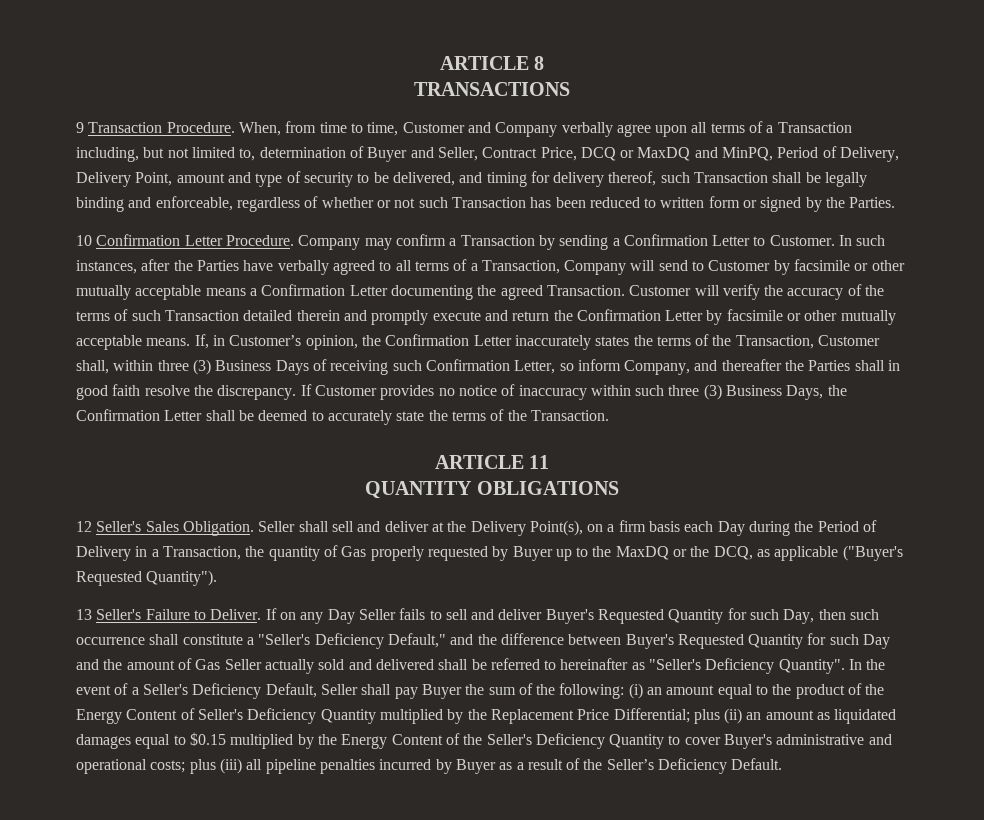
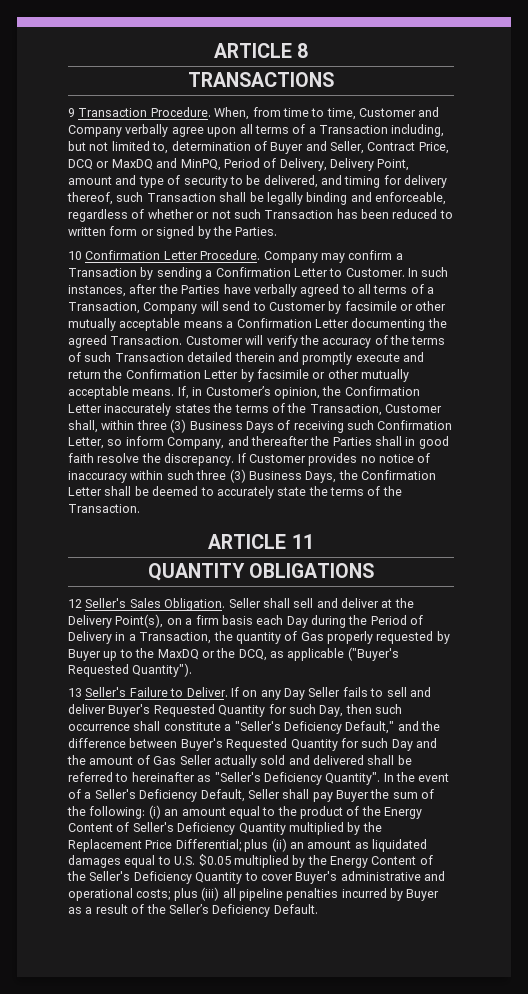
- plus (ii) an amount as liquidated damages equal to $0.15 multiplied by the Energy Content of the Seller's Deficiency Quantity to cover Buyer's administrative and operational costs;
+ plus (ii) an amount as liquidated damages equal to U.S. $0.05 multiplied by the Energy Content of the Seller's Deficiency Quantity to cover Buyer's administrative and operational costs;

